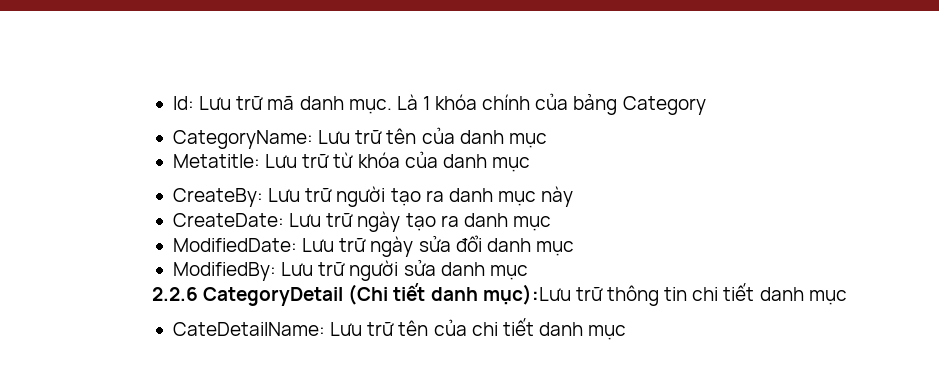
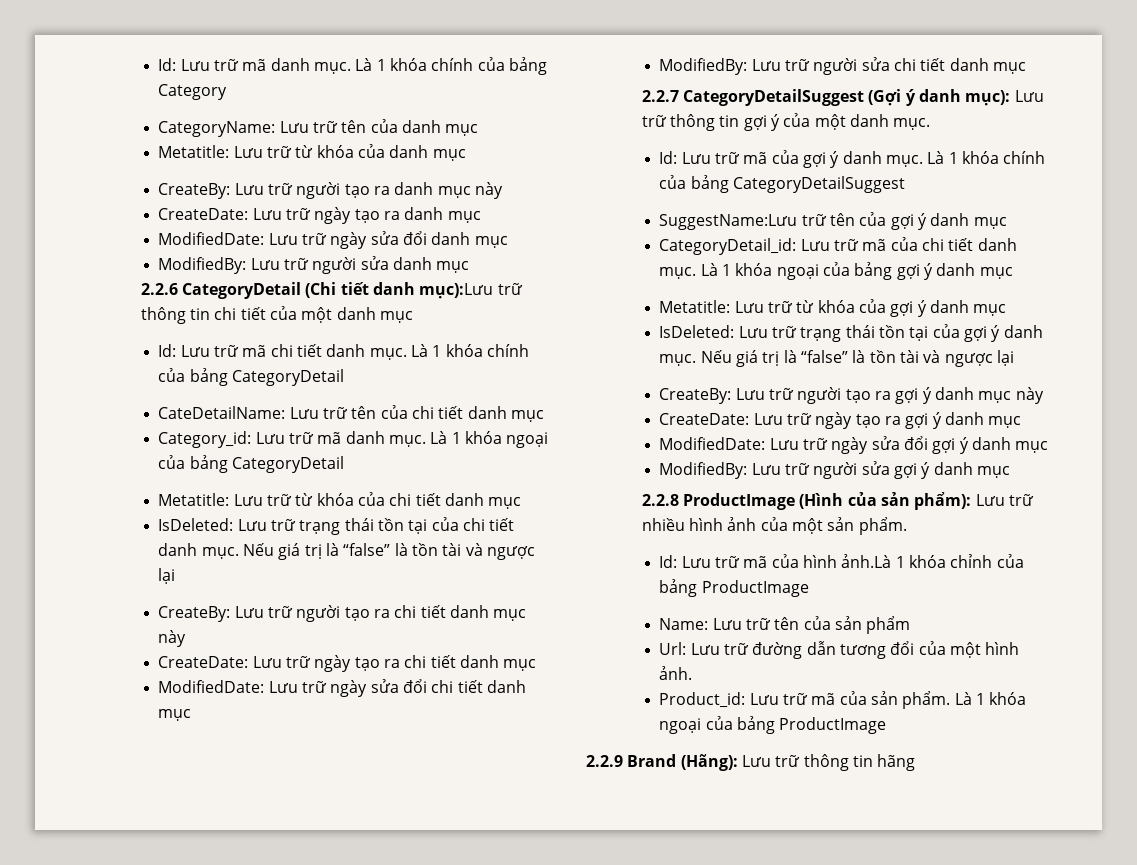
- 2.2.6 CategoryDetail (Chi tiết danh mục):Lưu trữ thông tin chi tiết danh mục
+ 2.2.6 CategoryDetail (Chi tiết danh mục):Lưu trữ thông tin chi tiết của một danh mục
+ Id: Lưu trữ mã chi tiết danh mục. Là 1 khóa chính của bảng CategoryDetail
+ Category_id: Lưu trữ mã danh mục. Là 1 khóa ngoại của bảng CategoryDetail
+ Metatitle: Lưu trữ từ khóa của chi tiết danh mục
+ IsDeleted: Lưu trữ trạng thái tồn tại của chi tiết danh mục. Nếu giá trị là “false” là tồn tài và ngược lại
+ CreateBy: Lưu trữ người tạo ra chi tiết danh mục này
+ CreateDate: Lưu trữ ngày tạo ra chi tiết danh mục
+ ModifiedDate: Lưu trữ ngày sửa đổi chi tiết danh mục
+ ModifiedBy: Lưu trữ người sửa chi tiết danh mục
+ 2.2.7 CategoryDetailSuggest (Gợi ý danh mục): Lưu trữ thông tin gợi ý của một danh mục.
+ Id: Lưu trữ mã của gợi ý danh mục. Là 1 khóa chính của bảng CategoryDetailSuggest
+ SuggestName:Lưu trữ tên của gợi ý danh mục
+ CategoryDetail_id: Lưu trữ mã của chi tiết danh mục. Là 1 khóa ngoại của bảng gợi ý danh mục
+ Metatitle: Lưu trữ từ khóa của gợi ý danh mục
+ IsDeleted: Lưu trữ trạng thái tồn tại của gợi ý danh mục. Nếu giá trị là “false” là tồn tài và ngược lại
+ CreateBy: Lưu trữ người tạo ra gợi ý danh mục này
+ CreateDate: Lưu trữ ngày tạo ra gợi ý danh mục
+ ModifiedDate: Lưu trữ ngày sửa đổi gợi ý danh mục
+ ModifiedBy: Lưu trữ người sửa gợi ý danh mục
+ 2.2.8 ProductImage (Hình của sản phẩm): Lưu trữ nhiều hình ảnh của một sản phẩm.
+ Id: Lưu trữ mã của hình ảnh.Là 1 khóa chỉnh của bảng ProductImage
+ Name: Lưu trữ tên của sản phẩm
+ Url: Lưu trữ đường dẫn tương đổi của một hình ảnh.
+ Product_id: Lưu trữ mã của sản phẩm. Là 1 khóa ngoại của bảng ProductImage
+ 2.2.9 Brand (Hãng): Lưu trữ thông tin hãng

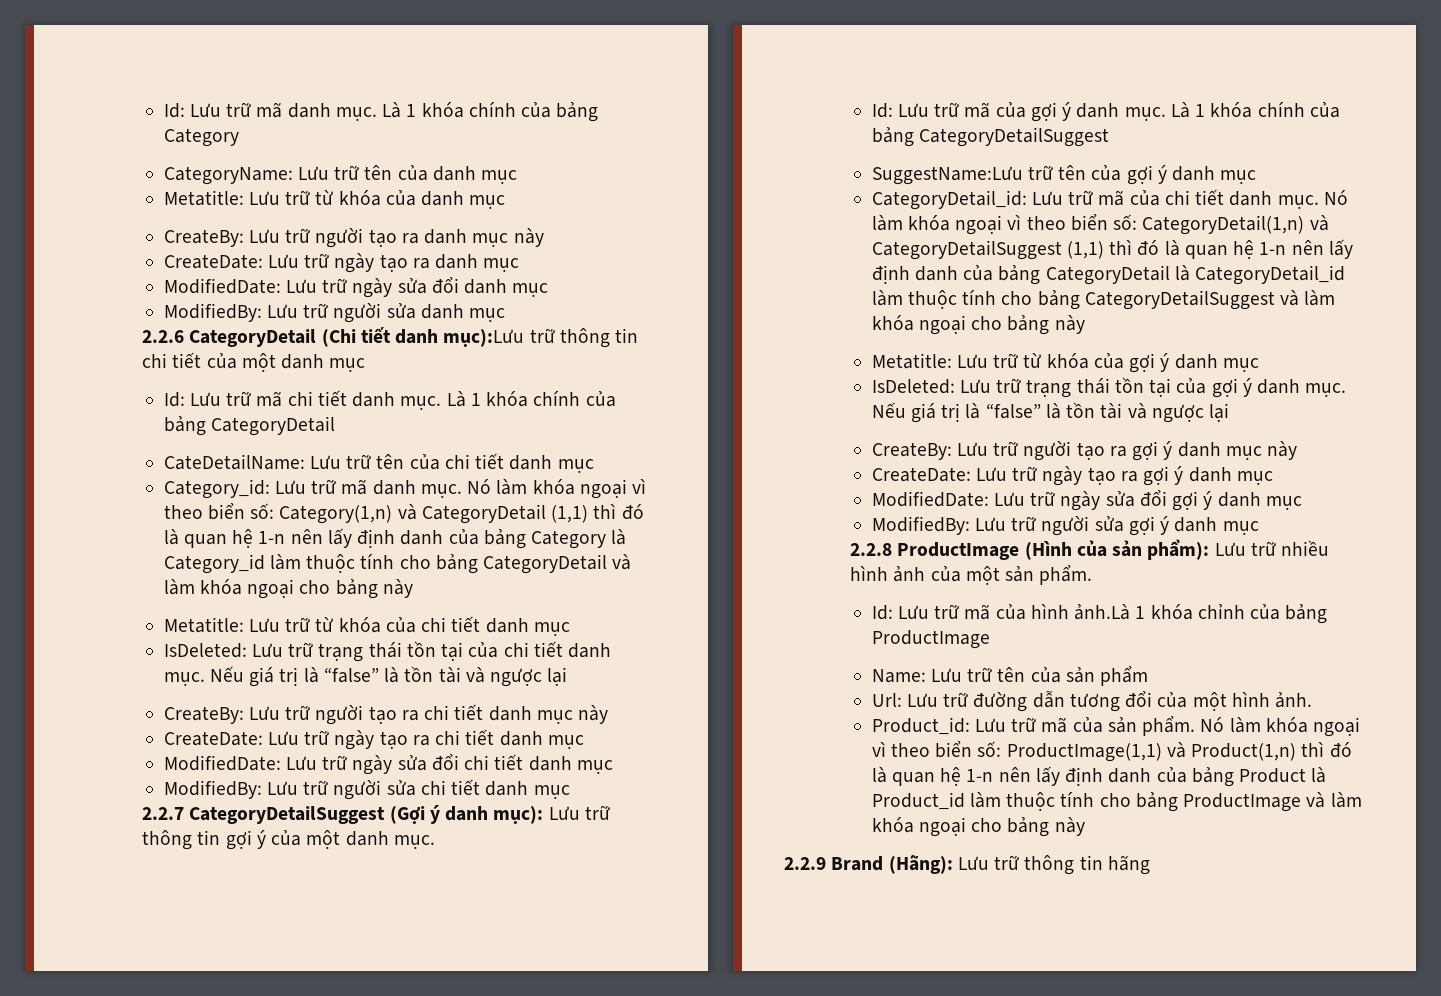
- Là 1 khóa ngoại của bảng CategoryDetail
+ Nó làm khóa ngoại vì theo biển số: Category(1,n) và CategoryDetail (1,1) thì đó là quan hệ 1-n nên lấy định danh của bảng Category là Category_id làm thuộc tính cho bảng CategoryDetail và làm khóa ngoại cho bảng này
- Là 1 khóa ngoại của bảng gợi ý danh mục
+ Nó làm khóa ngoại vì theo biển số: CategoryDetail(1,n) và CategoryDetailSuggest (1,1) thì đó là quan hệ 1-n nên lấy định danh của bảng CategoryDetail là CategoryDetail_id làm thuộc tính cho bảng CategoryDetailSuggest và làm khóa ngoại cho bảng này
- Là 1 khóa ngoại của bảng ProductImage
+ Nó làm khóa ngoại vì theo biển số: ProductImage(1,1) và Product(1,n) thì đó là quan hệ 1-n nên lấy định danh của bảng Product là Product_id làm thuộc tính cho bảng ProductImage và làm khóa ngoại cho bảng này

